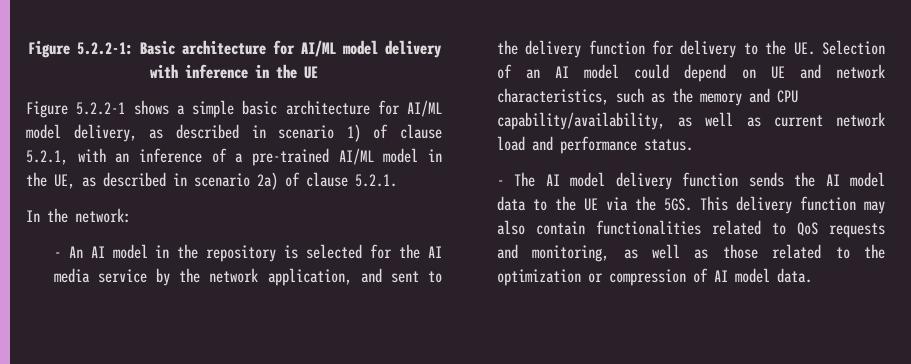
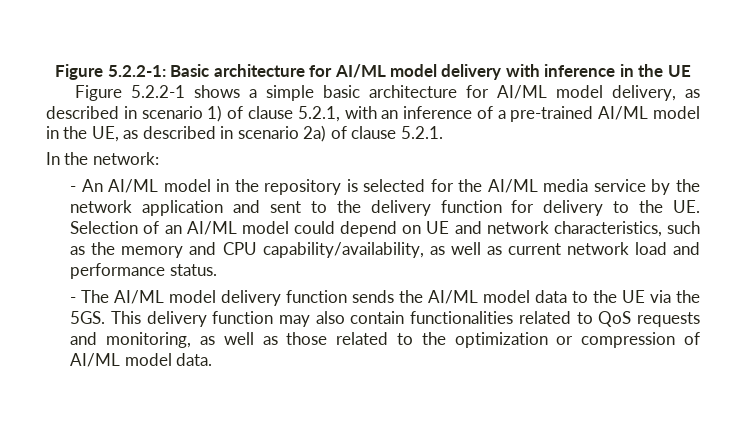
- - An AI model in the repository is selected for the AI media service by the network application, and sent to the delivery function for delivery to the UE. Selection of an AI model could depend on UE and network characteristics, such as the memory and CPU capability/availability, as well as current network load and performance status.
+ - An AI/ML model in the repository is selected for the AI/ML media service by the network application and sent to the delivery function for delivery to the UE. Selection of an AI/ML model could depend on UE and network characteristics, such as the memory and CPU capability/availability, as well as current network load and performance status.
- - The AI model delivery function sends the AI model data to the UE via the 5GS.
+ - The AI/ML model delivery function sends the AI/ML model data to the UE via the 5GS.
- This delivery function may also contain functionalities related to QoS requests and monitoring, as well as those related to the optimization or compression of AI model data.
+ This delivery function may also contain functionalities related to QoS requests and monitoring, as well as those related to the optimization or compression of AI/ML model data.

